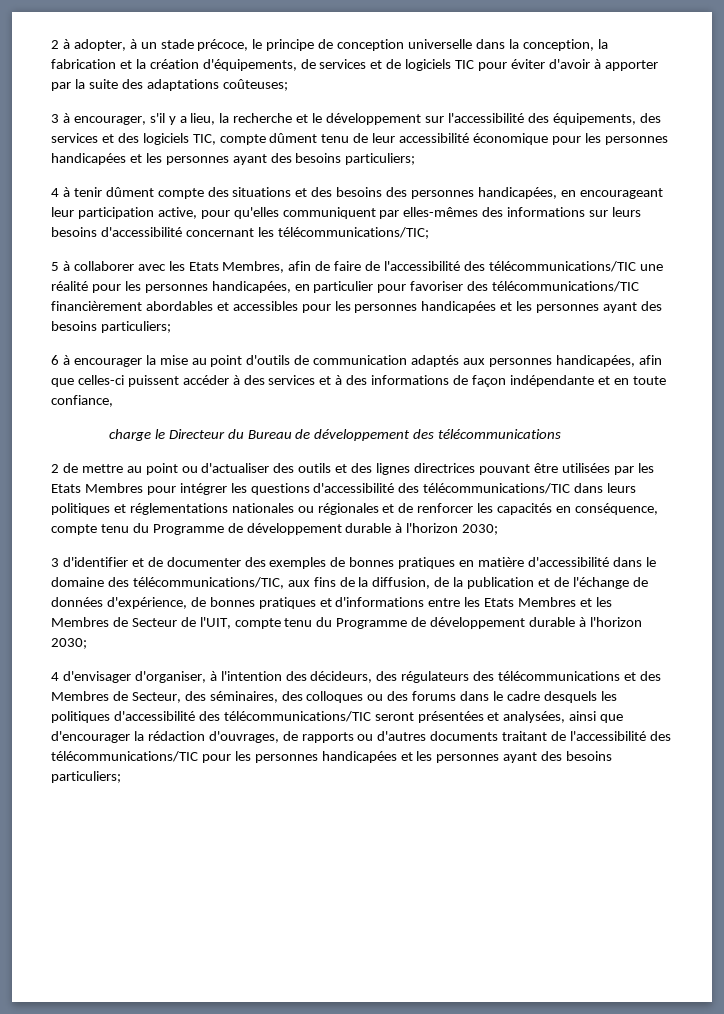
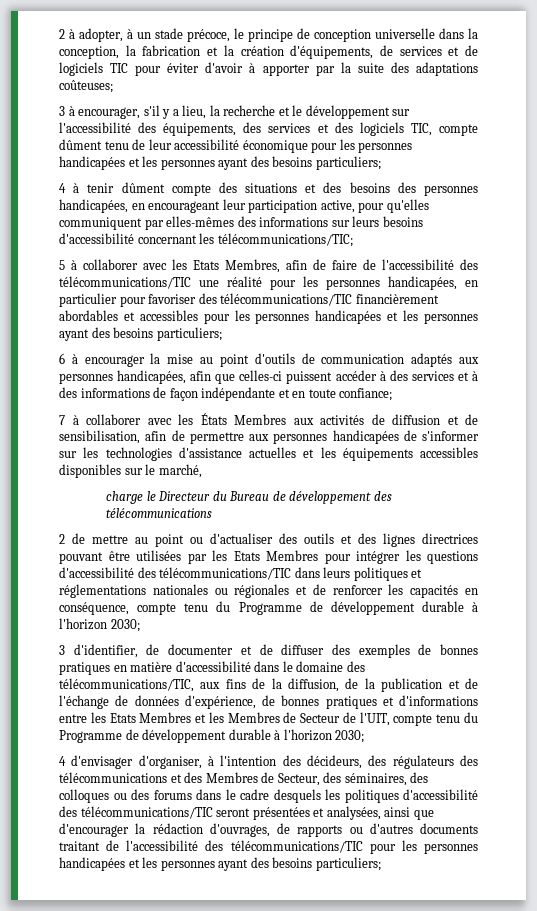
- 6 à encourager la mise au point d'outils de communication adaptés aux personnes handicapées, afin que celles-ci puissent accéder à des services et à des informations de façon indépendante et en toute confiance,
+ 6 à encourager la mise au point d'outils de communication adaptés aux personnes handicapées, afin que celles-ci puissent accéder à des services et à des informations de façon indépendante et en toute confiance;
+ 7 à collaborer avec les États Membres aux activités de diffusion et de sensibilisation, afin de permettre aux personnes handicapées de s'informer sur les technologies d'assistance actuelles et les équipements accessibles disponibles sur le marché,
- 3 d'identifier et de documenter des exemples de bonnes pratiques en matière d'accessibilité dans le domaine des télécommunications/TIC, aux fins de la diffusion, de la publication et de l'échange de données d'expérience, de bonnes pratiques et d'informations entre les Etats Membres et les Membres de Secteur de l'UIT, compte tenu du Programme de développement durable à l'horizon 2030;
+ 3 d'identifier, de documenter et de diffuser des exemples de bonnes pratiques en matière d'accessibilité dans le domaine des télécommunications/TIC, aux fins de la diffusion, de la publication et de l'échange de données d'expérience, de bonnes pratiques et d'informations entre les Etats Membres et les Membres de Secteur de l'UIT, compte tenu du Programme de développement durable à l'horizon 2030;

